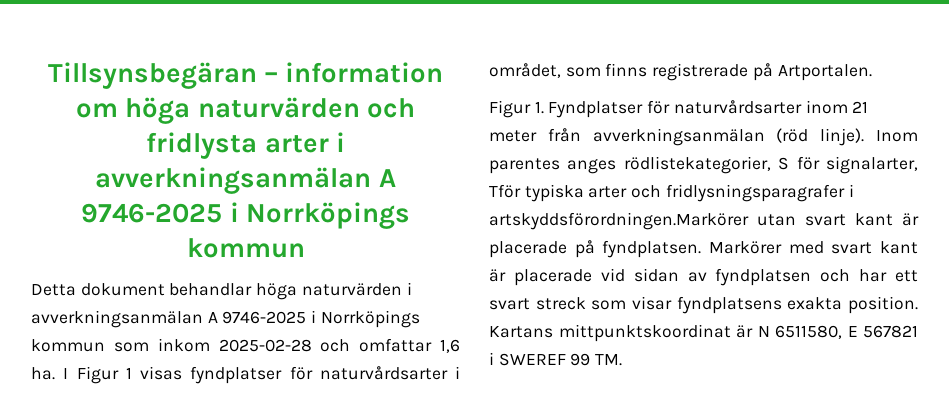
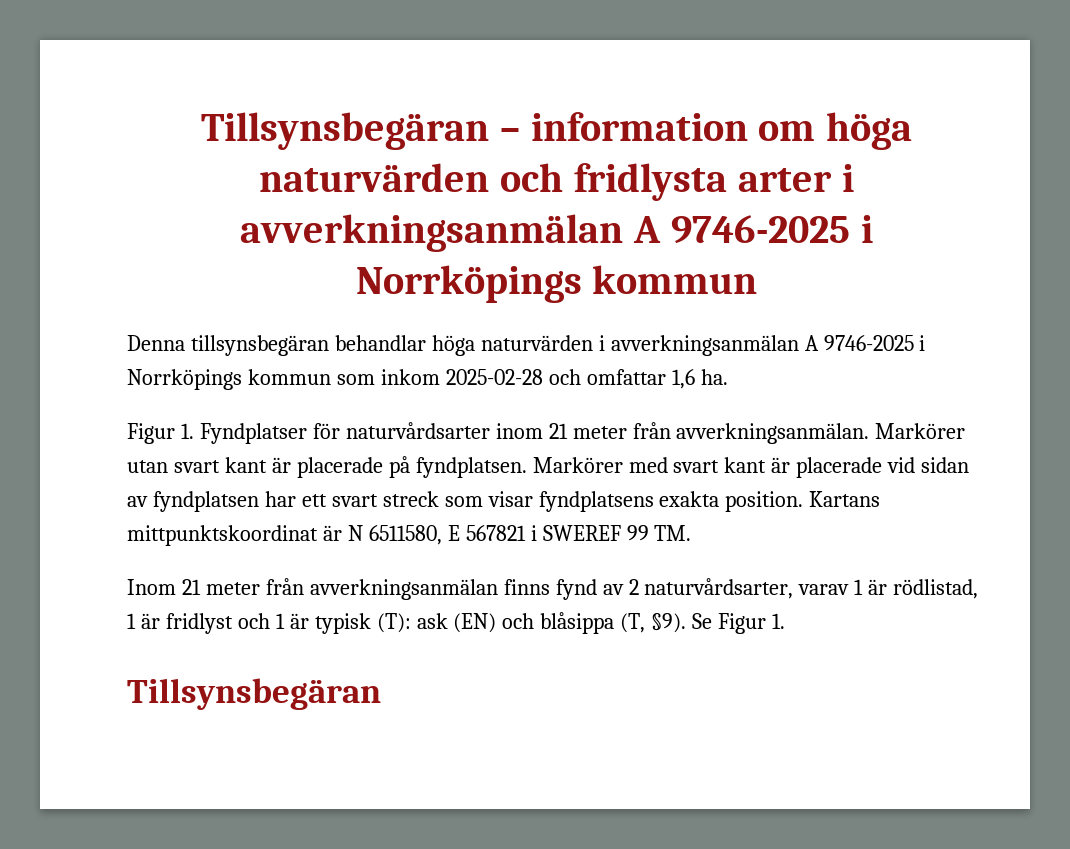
- Detta dokument behandlar höga naturvärden i avverkningsanmälan A 9746-2025 i Norrköpings kommun som inkom 2025-02-28 och omfattar 1,6 ha. I Figur 1 visas fyndplatser för naturvårdsarter i området, som finns registrerade på Artportalen.
+ Denna tillsynsbegäran behandlar höga naturvärden i avverkningsanmälan A 9746-2025 i Norrköpings kommun som inkom 2025-02-28 och omfattar 1,6 ha.
- Figur 1. Fyndplatser för naturvårdsarter inom 21 meter från avverkningsanmälan (röd linje). Inom parentes anges rödlistekategorier, S för signalarter, Tför typiska arter och fridlysningsparagrafer i artskyddsförordningen.Markörer utan svart kant är placerade på fyndplatsen.
+ Figur 1. Fyndplatser för naturvårdsarter inom 21 meter från avverkningsanmälan. Markörer utan svart kant är placerade på fyndplatsen.
- Markörer med svart kant är placerade vid sidan av fyndplatsen och har ett svart streck som visar fyndplatsens exakta position.
+ Markörer med svart kant är placerade vid sidan av fyndplatsen har ett svart streck som visar fyndplatsens exakta position.
+ Inom 21 meter från avverkningsanmälan finns fynd av 2 naturvårdsarter, varav 1 är rödlistad, 1 är fridlyst och 1 är typisk (T): ask (EN) och blåsippa (T, §9). Se Figur 1.
+ Tillsynsbegäran

